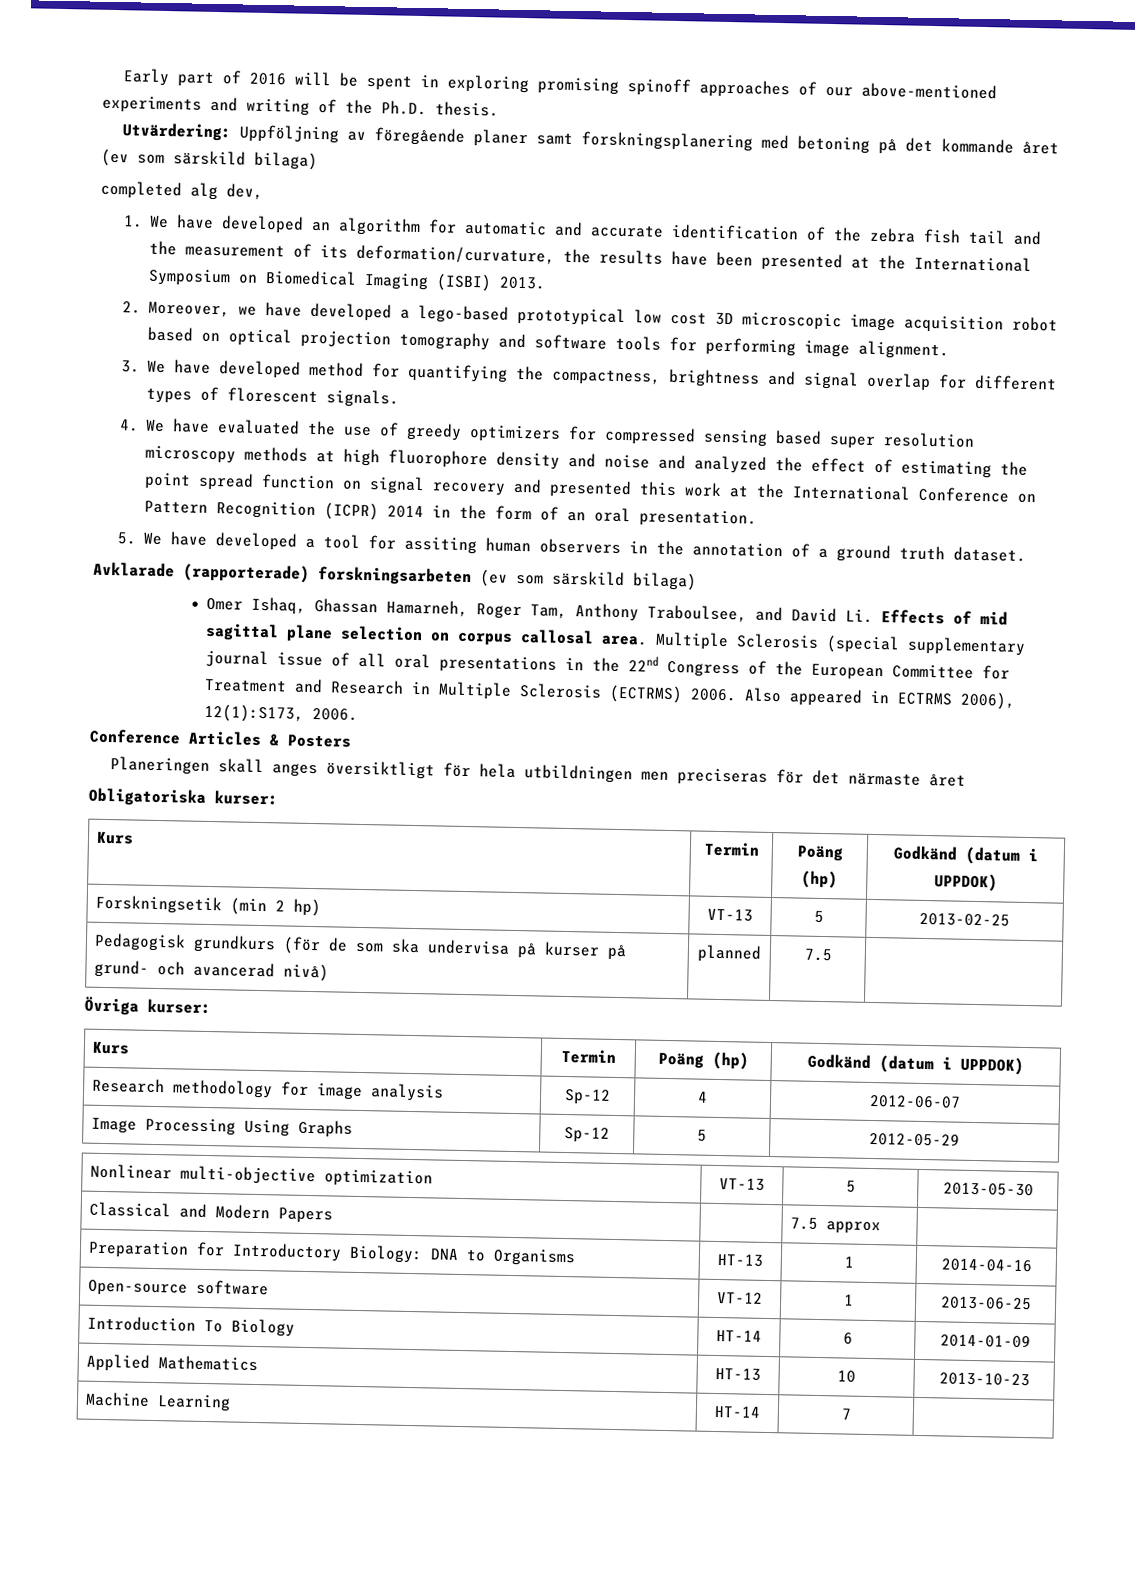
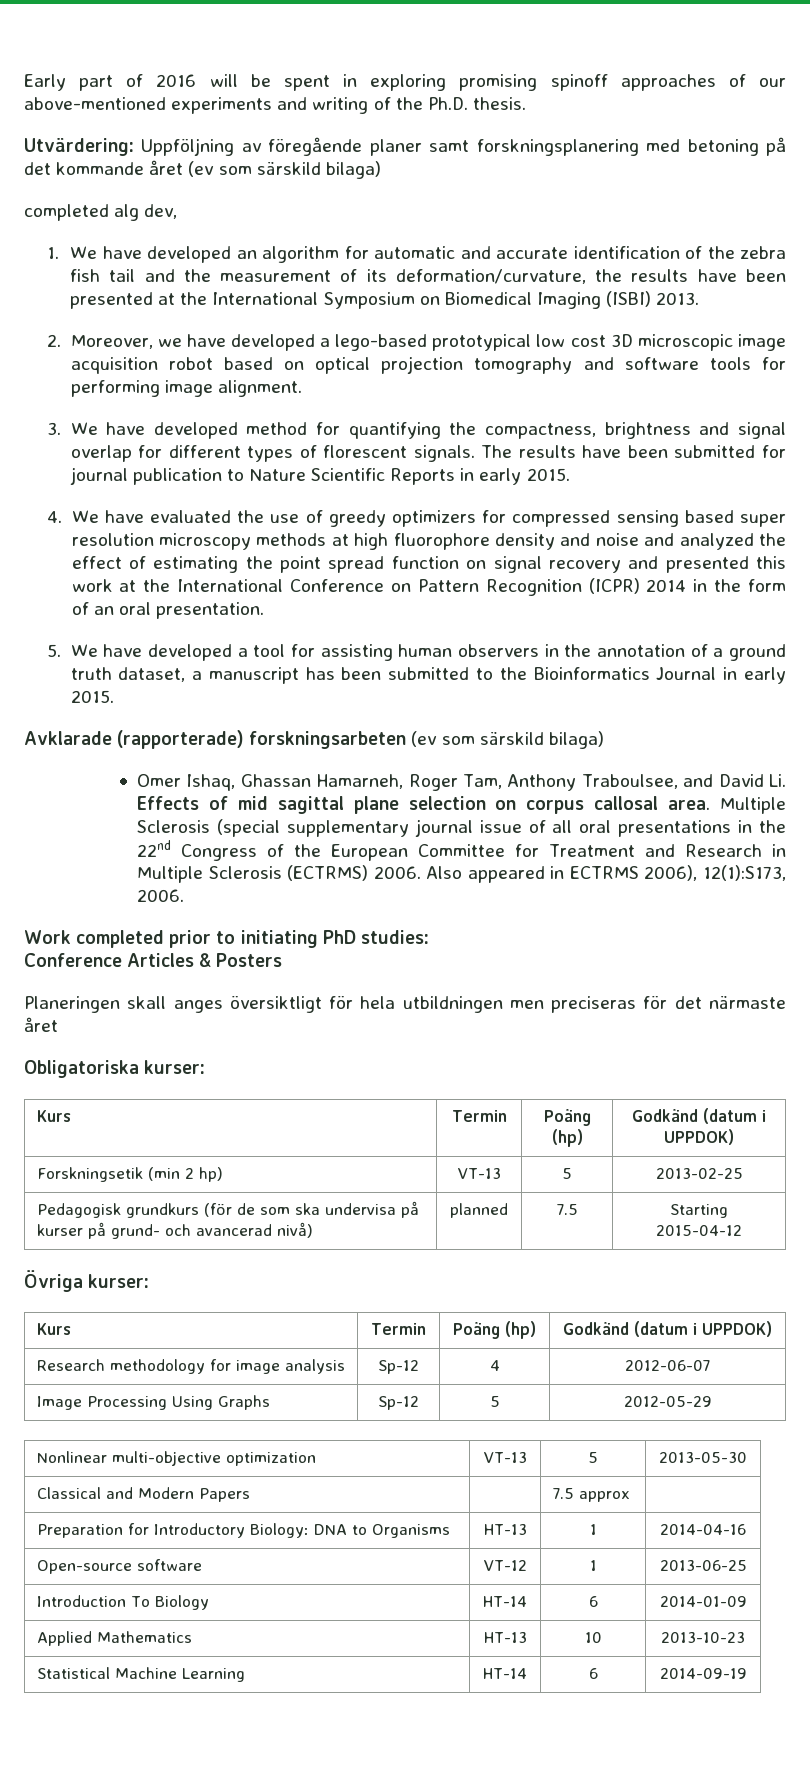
+ The results have been submitted for journal publication to Nature Scientific Reports in early 2015.
- 5. We have developed a tool for assiting human observers in the annotation of a ground truth dataset.
+ 5. We have developed a tool for assisting human observers in the annotation of a ground truth dataset, a manuscript has been submitted to the Bioinformatics Journal in early 2015.
+ Work completed prior to initiating PhD studies:
- Pedagogisk grundkurs (för de som ska undervisa på kurser på grund- och avancerad nivå) | planned | 7.5 |
+ Pedagogisk grundkurs (för de som ska undervisa på kurser på grund- och avancerad nivå) | planned | 7.5 | Starting 2015-04-12
- Machine Learning | HT-14 | 7 |
+ Statistical Machine Learning | HT-14 | 6 | 2014-09-19

